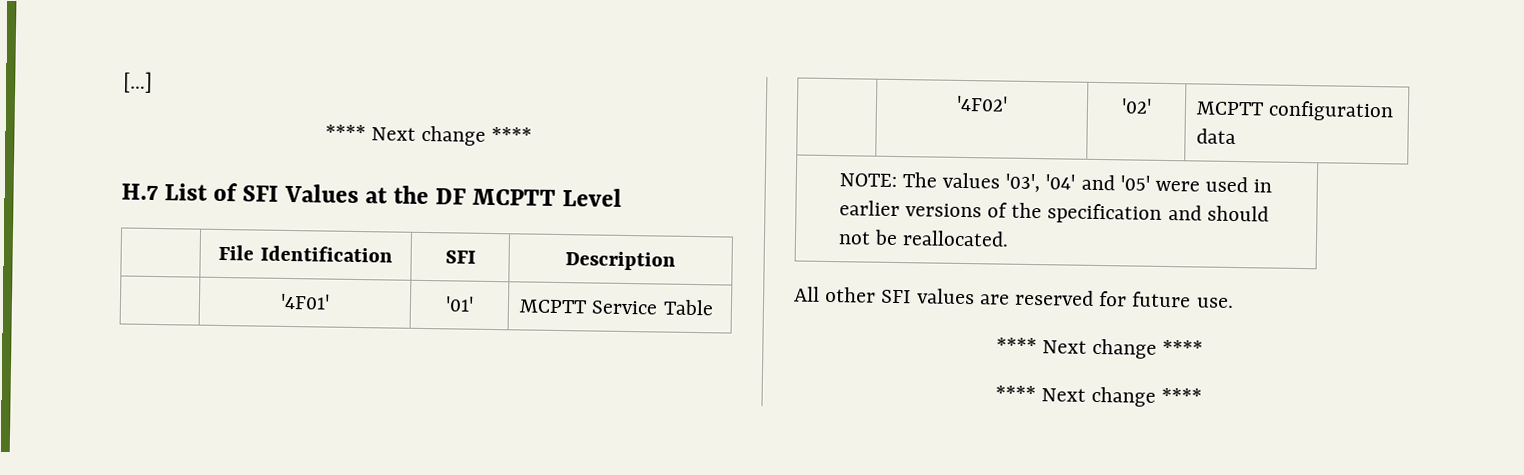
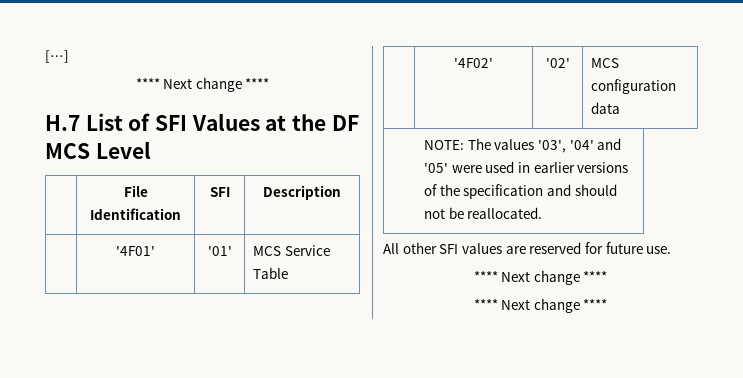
- H.7 List of SFI Values at the DF MCPTT Level
+ H.7 List of SFI Values at the DF MCS Level
- | '4F01' | '01' | MCPTT Service Table
+ | '4F01' | '01' | MCS Service Table
- | '4F02' | '02' | MCPTT configuration data
+ | '4F02' | '02' | MCS configuration data

